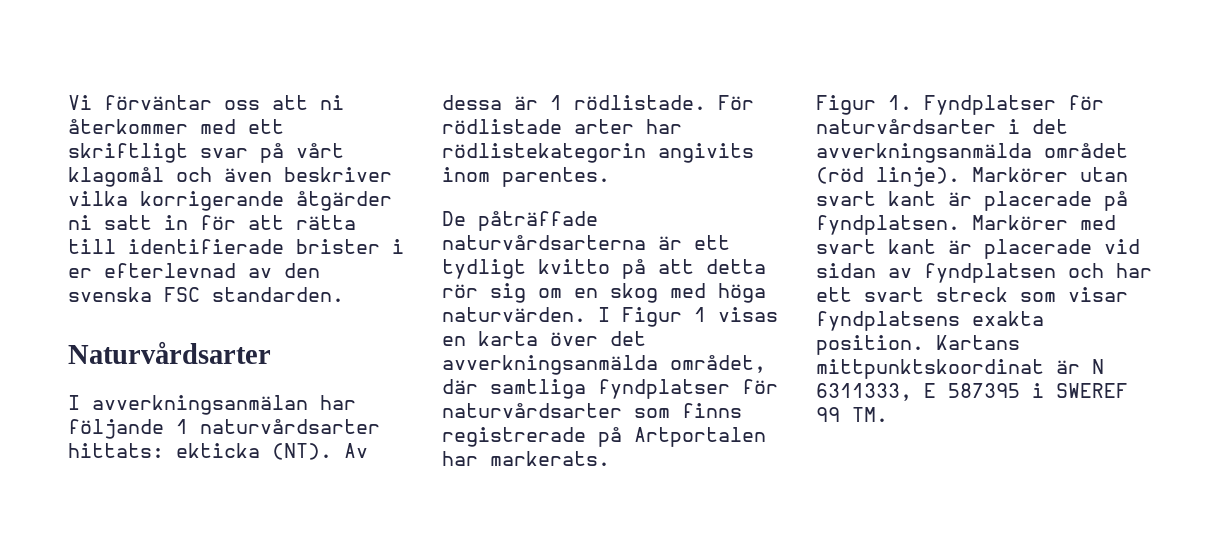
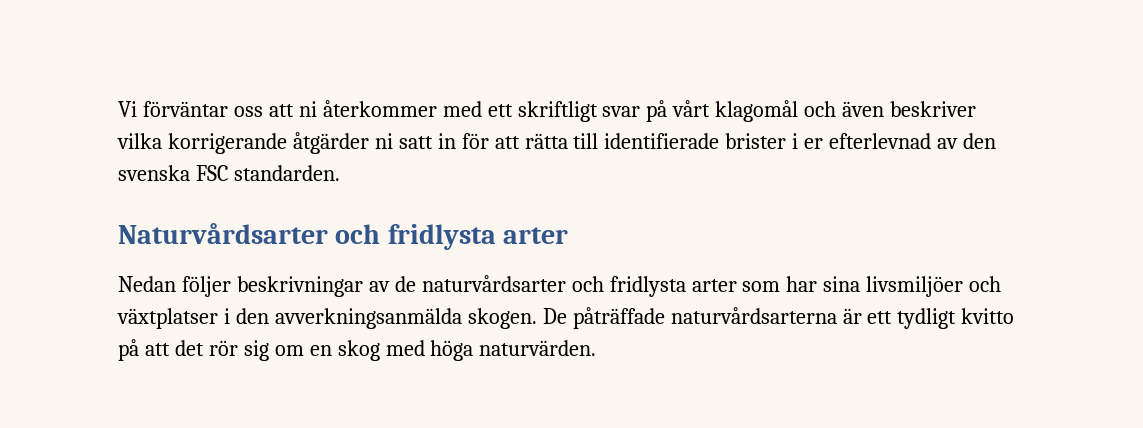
- Naturvårdsarter
- I avverkningsanmälan har följande 1 naturvårdsarter hittats: ekticka (NT). Av dessa är 1 rödlistade. För rödlistade arter har rödlistekategorin angivits inom parentes.
- De påträffade naturvårdsarterna är ett tydligt kvitto på att detta rör sig om en skog med höga naturvärden. I Figur 1 visas en karta över det avverkningsanmälda området, där samtliga fyndplatser för naturvårdsarter som finns registrerade på Artportalen har markerats.
- Figur 1. Fyndplatser för naturvårdsarter i det avverkningsanmälda området (röd linje). Markörer utan svart kant är placerade på fyndplatsen. Markörer med svart kant är placerade vid sidan av fyndplatsen och har ett svart streck som visar fyndplatsens exakta position. Kartans mittpunktskoordinat är N 6311333, E 587395 i SWEREF 99 TM.
+ Naturvårdsarter och fridlysta arter
+ Nedan följer beskrivningar av de naturvårdsarter och fridlysta arter som har sina livsmiljöer och växtplatser i den avverkningsanmälda skogen. De påträffade naturvårdsarterna är ett tydligt kvitto på att det rör sig om en skog med höga naturvärden.

